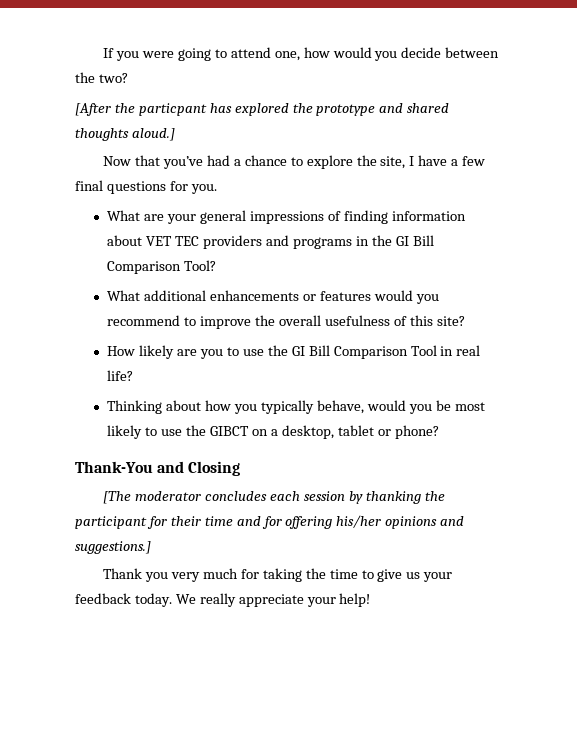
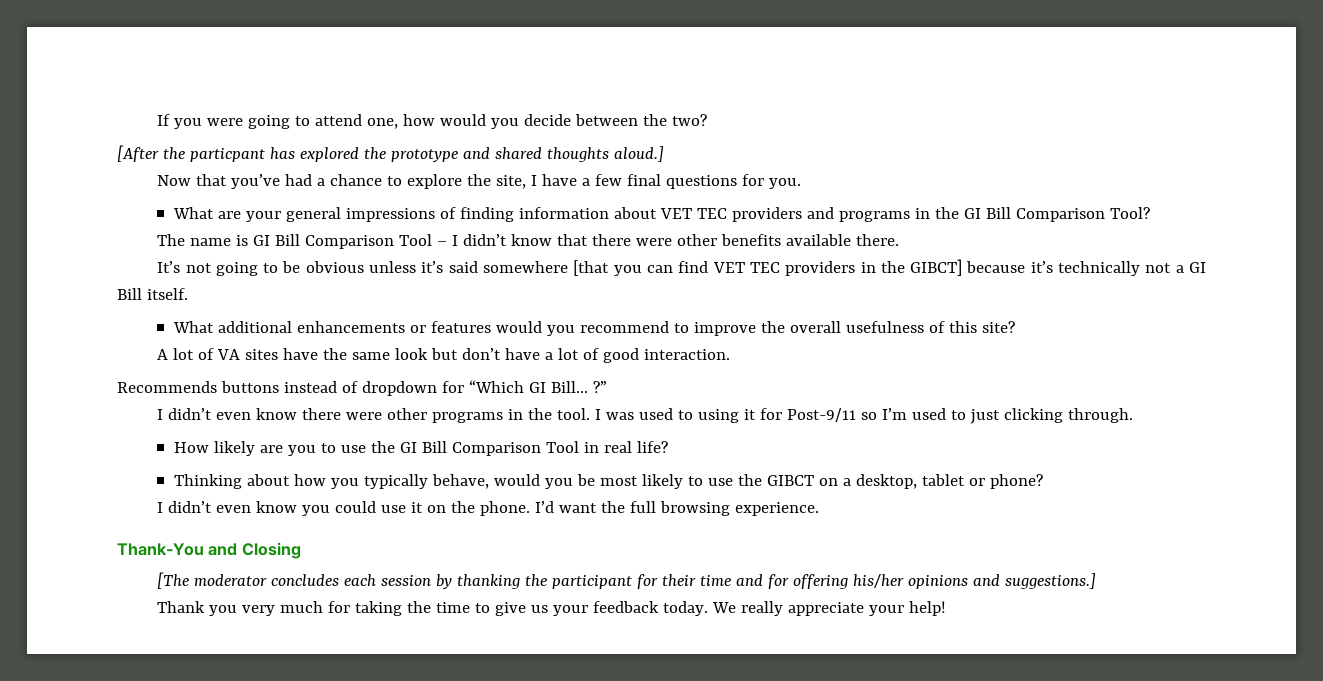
+ The name is GI Bill Comparison Tool – I didn’t know that there were other benefits available there.
+ It’s not going to be obvious unless it’s said somewhere [that you can find VET TEC providers in the GIBCT] because it’s technically not a GI Bill itself.
+ A lot of VA sites have the same look but don’t have a lot of good interaction.
+ Recommends buttons instead of dropdown for “Which GI Bill… ?”
+ I didn’t even know there were other programs in the tool. I was used to using it for Post-9/11 so I’m used to just clicking through.
+ I didn’t even know you could use it on the phone. I’d want the full browsing experience.

